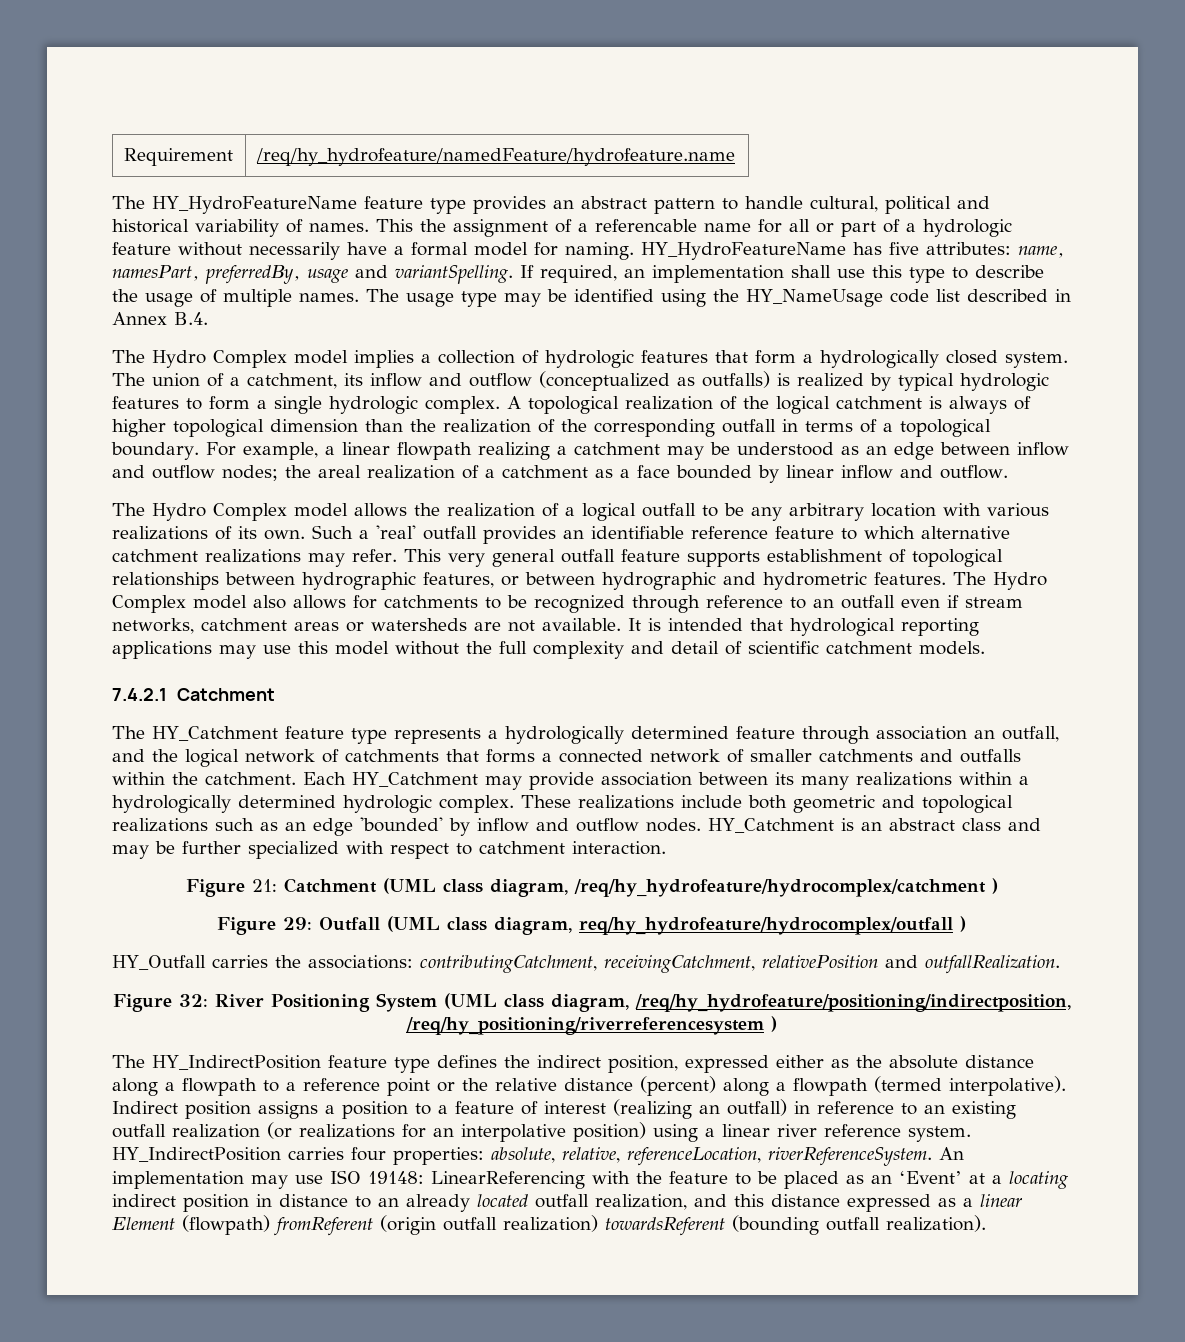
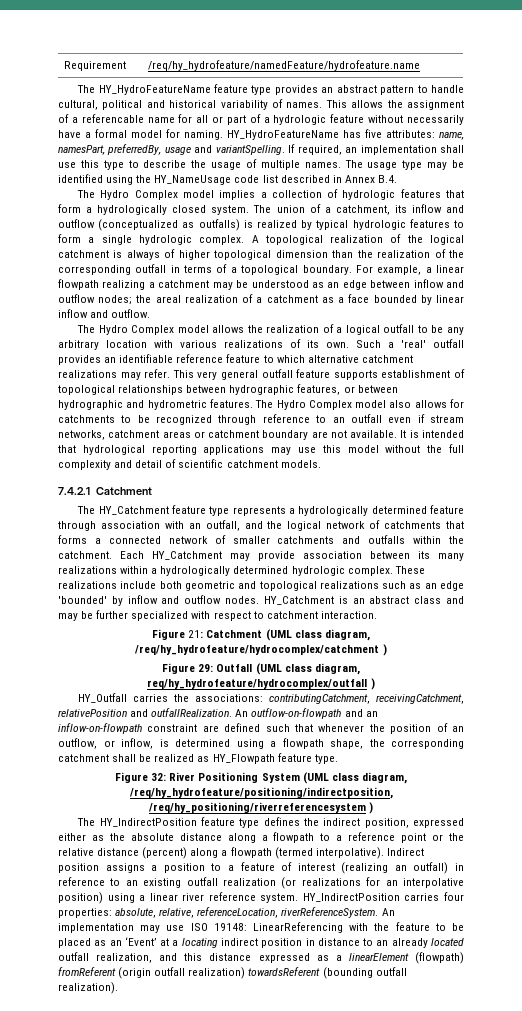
- This the assignment of a referencable name for all or part of a hydrologic feature without necessarily have a formal model for naming.
+ This allows the assignment of a referencable name for all or part of a hydrologic feature without necessarily have a formal model for naming.
- The Hydro Complex model also allows for catchments to be recognized through reference to an outfall even if stream networks, catchment areas or watersheds are not available.
+ The Hydro Complex model also allows for catchments to be recognized through reference to an outfall even if stream networks, catchment areas or catchment boundary are not available.
- The HY_Catchment feature type represents a hydrologically determined feature through association an outfall, and the logical network of catchments that forms a connected network of smaller catchments and outfalls within the catchment.
+ The HY_Catchment feature type represents a hydrologically determined feature through association with an outfall, and the logical network of catchments that forms a connected network of smaller catchments and outfalls within the catchment.
+ An outflow-on-flowpath and an inflow-on-flowpath constraint are defined such that whenever the position of an outflow, or inflow, is determined using a flowpath shape, the corresponding catchment shall be realized as HY_Flowpath feature type.
- An implementation may use ISO 19148: LinearReferencing with the feature to be placed as an ‘Event’ at a locating indirect position in distance to an already located outfall realization, and this distance expressed as a linear Element (flowpath) fromReferent (origin outfall realization) towardsReferent (bounding outfall realization).
+ An implementation may use ISO 19148: LinearReferencing with the feature to be placed as an ‘Event’ at a locating indirect position in distance to an already located outfall realization, and this distance expressed as a linearElement (flowpath) fromReferent (origin outfall realization) towardsReferent (bounding outfall realization).

